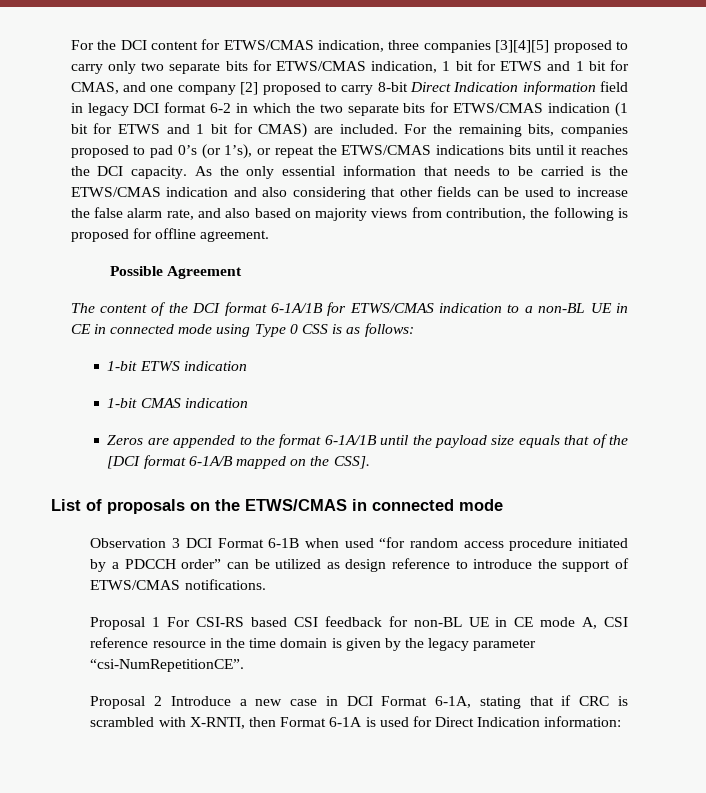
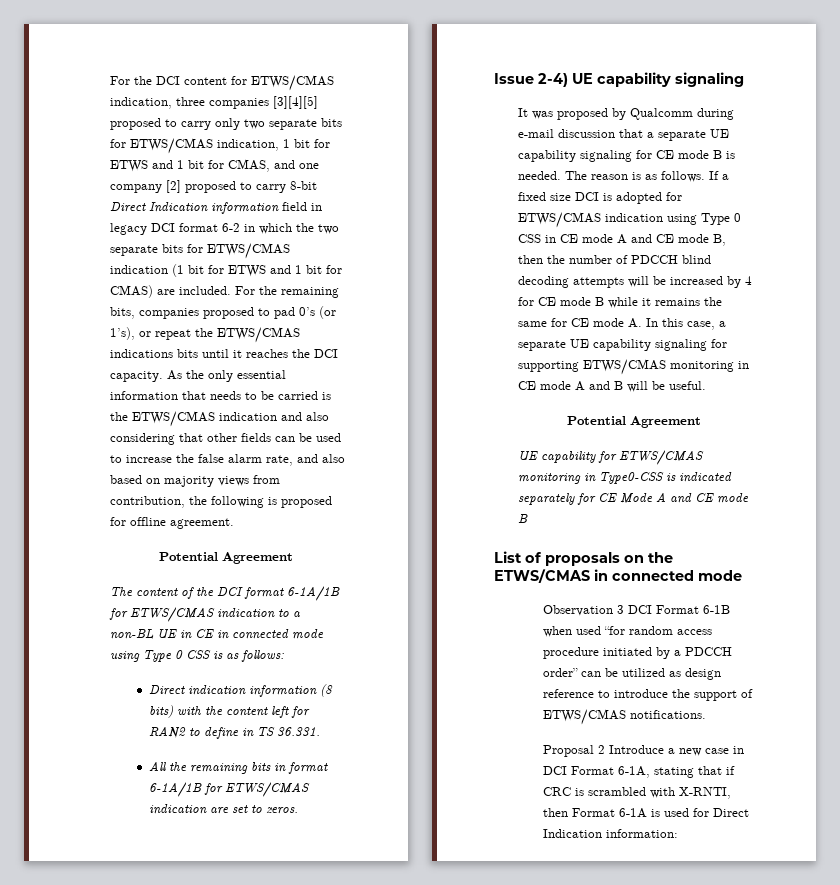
  As the only essential information that needs to be carried is the ETWS/CMAS indication and also considering that other fields can be used to increase the false alarm rate, and also based on majority views from contribution, the following is proposed for offline agreement.
- Possible Agreement
+ Potential Agreement
- 1-bit ETWS indication
- 1-bit CMAS indication
- Zeros are appended to the format 6-1A/1B until the payload size equals that of the [DCI format 6-1A/B mapped on the CSS].
+ Direct indication information (8 bits) with the content left for RAN2 to define in TS 36.331.
+ All the remaining bits in format 6-1A/1B for ETWS/CMAS indication are set to zeros.
+ Issue 2-4) UE capability signaling
+ It was proposed by Qualcomm during e-mail discussion that a separate UE capability signaling for CE mode B is needed. The reason is as follows. If a fixed size DCI is adopted for ETWS/CMAS indication using Type 0 CSS in CE mode A and CE mode B, then the number of PDCCH blind decoding attempts will be increased by 4 for CE mode B while it remains the same for CE mode A. In this case, a separate UE capability signaling for supporting ETWS/CMAS monitoring in CE mode A and B will be useful.
+ Potential Agreement
+ UE capability for ETWS/CMAS monitoring in Type0-CSS is indicated separately for CE Mode A and CE mode B
- Proposal 1 For CSI-RS based CSI feedback for non-BL UE in CE mode A, CSI reference resource in the time domain is given by the legacy parameter “csi-NumRepetitionCE”.

